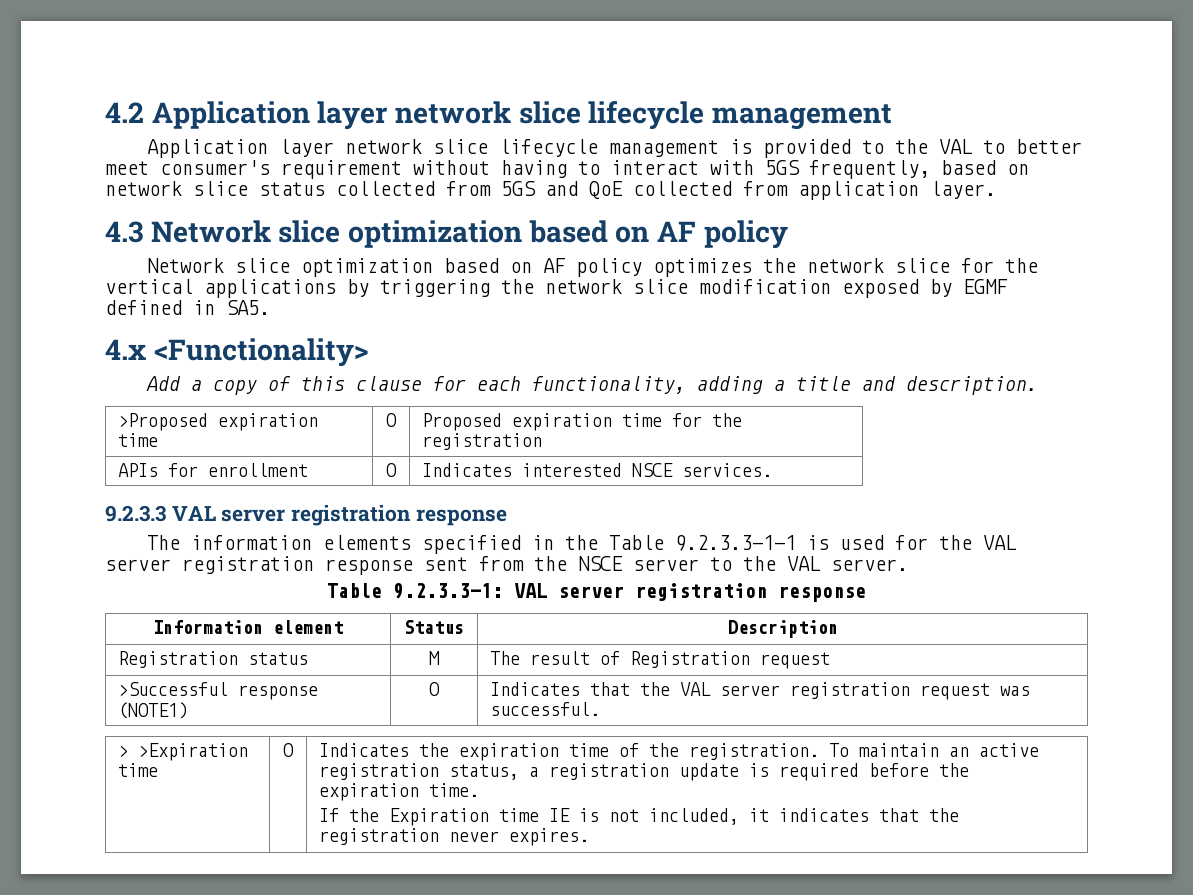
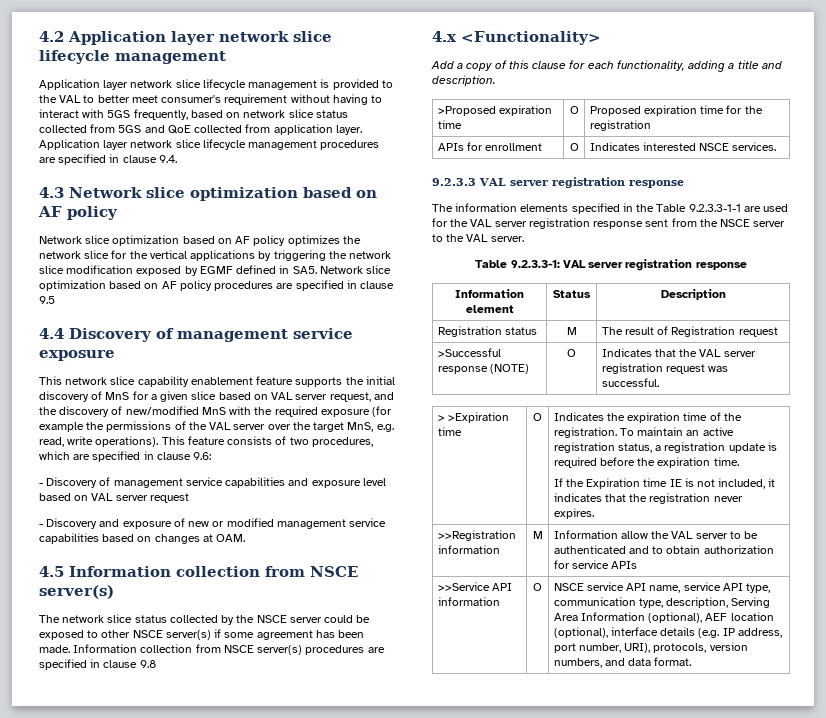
+ Application layer network slice lifecycle management procedures are specified in clause 9.4.
- Network slice optimization based on AF policy optimizes the network slice for the vertical applications by triggering the network slice modification exposed by EGMF defined in SA5.
+ Network slice optimization based on AF policy optimizes the network slice for the vertical applications by triggering the network slice modification exposed by EGMF defined in SA5. Network slice optimization based on AF policy procedures are specified in clause 9.5
+ 4.4 Discovery of management service exposure
+ This network slice capability enablement feature supports the initial discovery of MnS for a given slice based on VAL server request, and the discovery of new/modified MnS with the required exposure (for example the permissions of the VAL server over the target MnS, e.g. read, write operations). This feature consists of two procedures, which are specified in clause 9.6:
+ - Discovery of management service capabilities and exposure level based on VAL server request
+ - Discovery and exposure of new or modified management service capabilities based on changes at OAM.
+ 4.5 Information collection from NSCE server(s)
+ The network slice status collected by the NSCE server could be exposed to other NSCE server(s) if some agreement has been made. Information collection from NSCE server(s) procedures are specified in clause 9.8
- The information elements specified in the Table 9.2.3.3-1-1 is used for the VAL server registration response sent from the NSCE server to the VAL server.
+ The information elements specified in the Table 9.2.3.3-1-1 are used for the VAL server registration response sent from the NSCE server to the VAL server.
- >Successful response (NOTE1) | O | Indicates that the VAL server registration request was successful.
+ >Successful response (NOTE) | O | Indicates that the VAL server registration request was successful.
+ >>Registration information | M | Information allow the VAL server to be authenticated and to obtain authorization for service APIs
+ >>Service API information | O | NSCE service API name, service API type, communication type, description, Serving Area Information (optional), AEF location (optional), interface details (e.g. IP address, port number, URI), protocols, version numbers, and data format.

